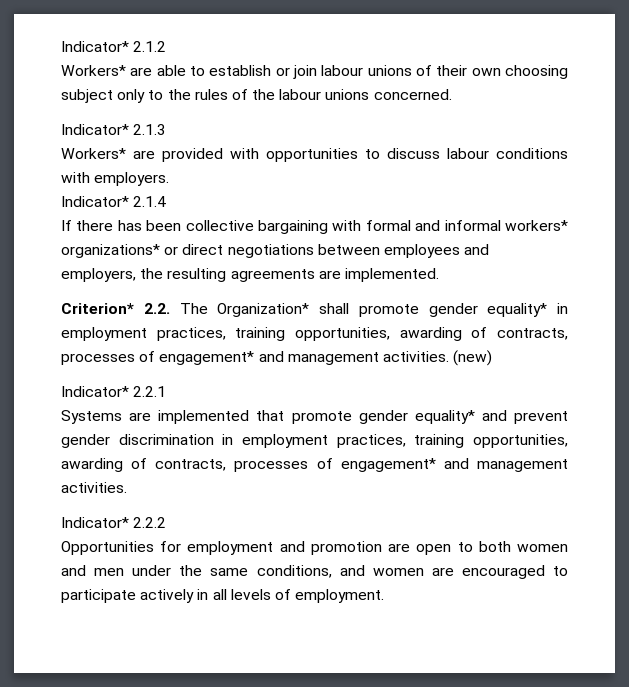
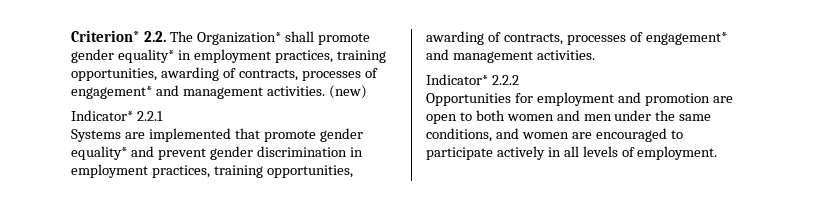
- Indicator* 2.1.2
- Workers* are able to establish or join labour unions of their own choosing subject only to the rules of the labour unions concerned.
- Indicator* 2.1.3
- Workers* are provided with opportunities to discuss labour conditions with employers.
- Indicator* 2.1.4
- If there has been collective bargaining with formal and informal workers* organizations* or direct negotiations between employees and employers, the resulting agreements are implemented.

